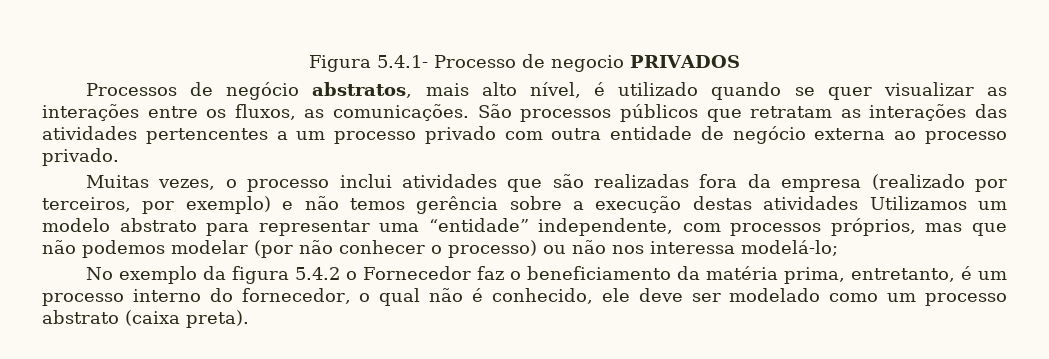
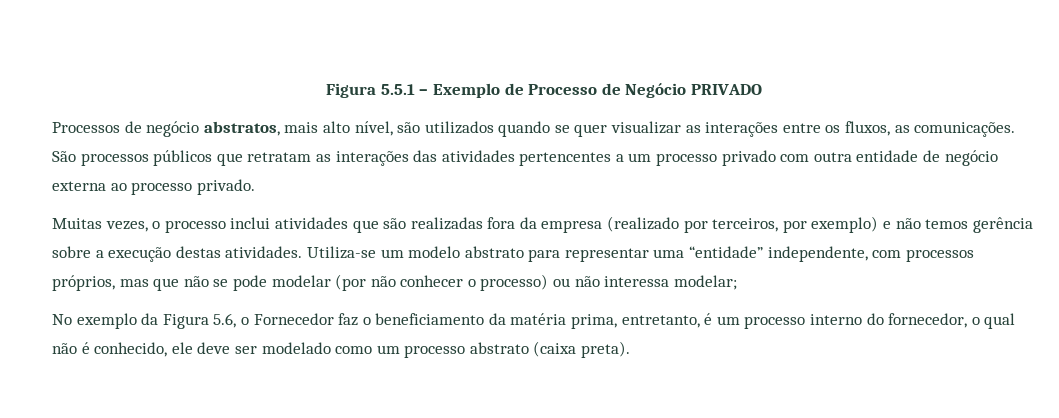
- Figura 5.4.1- Processo de negocio PRIVADOS
+ Figura 5.5.1 – Exemplo de Processo de Negócio PRIVADO
- Processos de negócio abstratos, mais alto nível, é utilizado quando se quer visualizar as interações entre os fluxos, as comunicações.
+ Processos de negócio abstratos, mais alto nível, são utilizados quando se quer visualizar as interações entre os fluxos, as comunicações.
- Muitas vezes, o processo inclui atividades que são realizadas fora da empresa (realizado por terceiros, por exemplo) e não temos gerência sobre a execução destas atividades Utilizamos um modelo abstrato para representar uma “entidade” independente, com processos próprios, mas que não podemos modelar (por não conhecer o processo) ou não nos interessa modelá-lo;
+ Muitas vezes, o processo inclui atividades que são realizadas fora da empresa (realizado por terceiros, por exemplo) e não temos gerência sobre a execução destas atividades. Utiliza-se um modelo abstrato para representar uma “entidade” independente, com processos próprios, mas que não se pode modelar (por não conhecer o processo) ou não interessa modelar;
- No exemplo da figura 5.4.2 o Fornecedor faz o beneficiamento da matéria prima, entretanto, é um processo interno do fornecedor, o qual não é conhecido, ele deve ser modelado como um processo abstrato (caixa preta).
+ No exemplo da Figura 5.6, o Fornecedor faz o beneficiamento da matéria prima, entretanto, é um processo interno do fornecedor, o qual não é conhecido, ele deve ser modelado como um processo abstrato (caixa preta).

